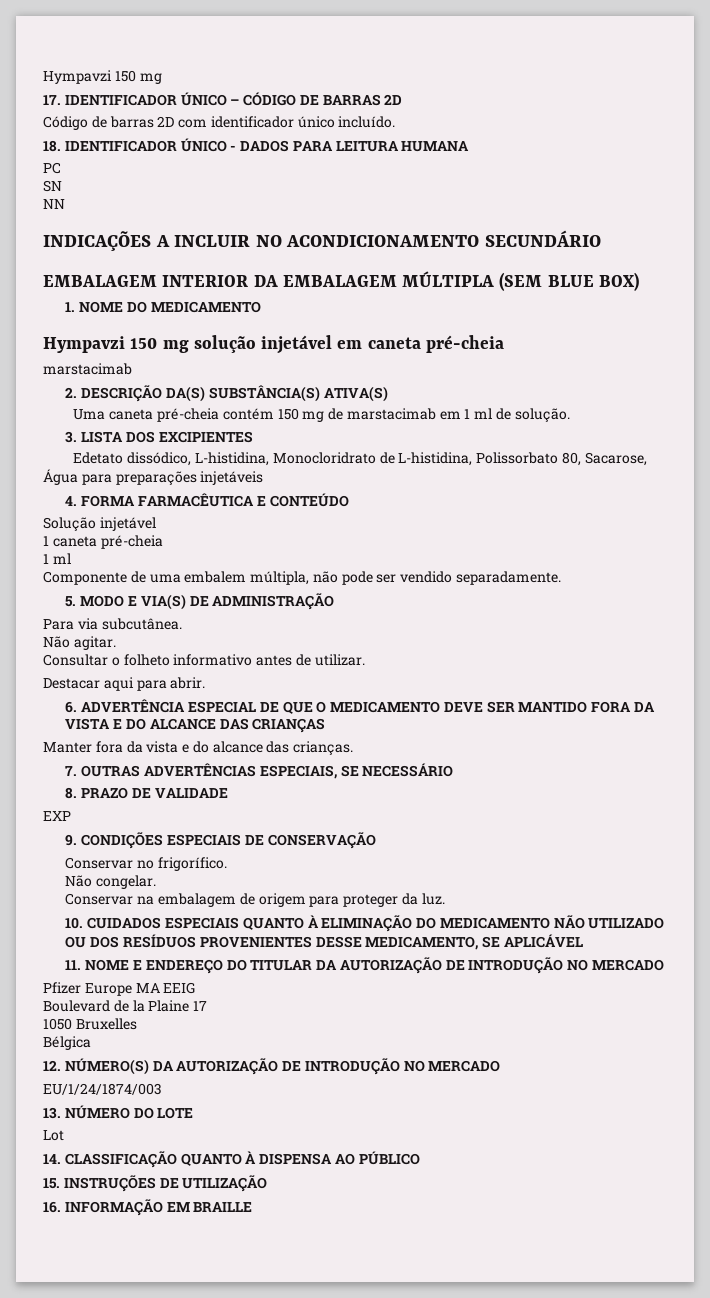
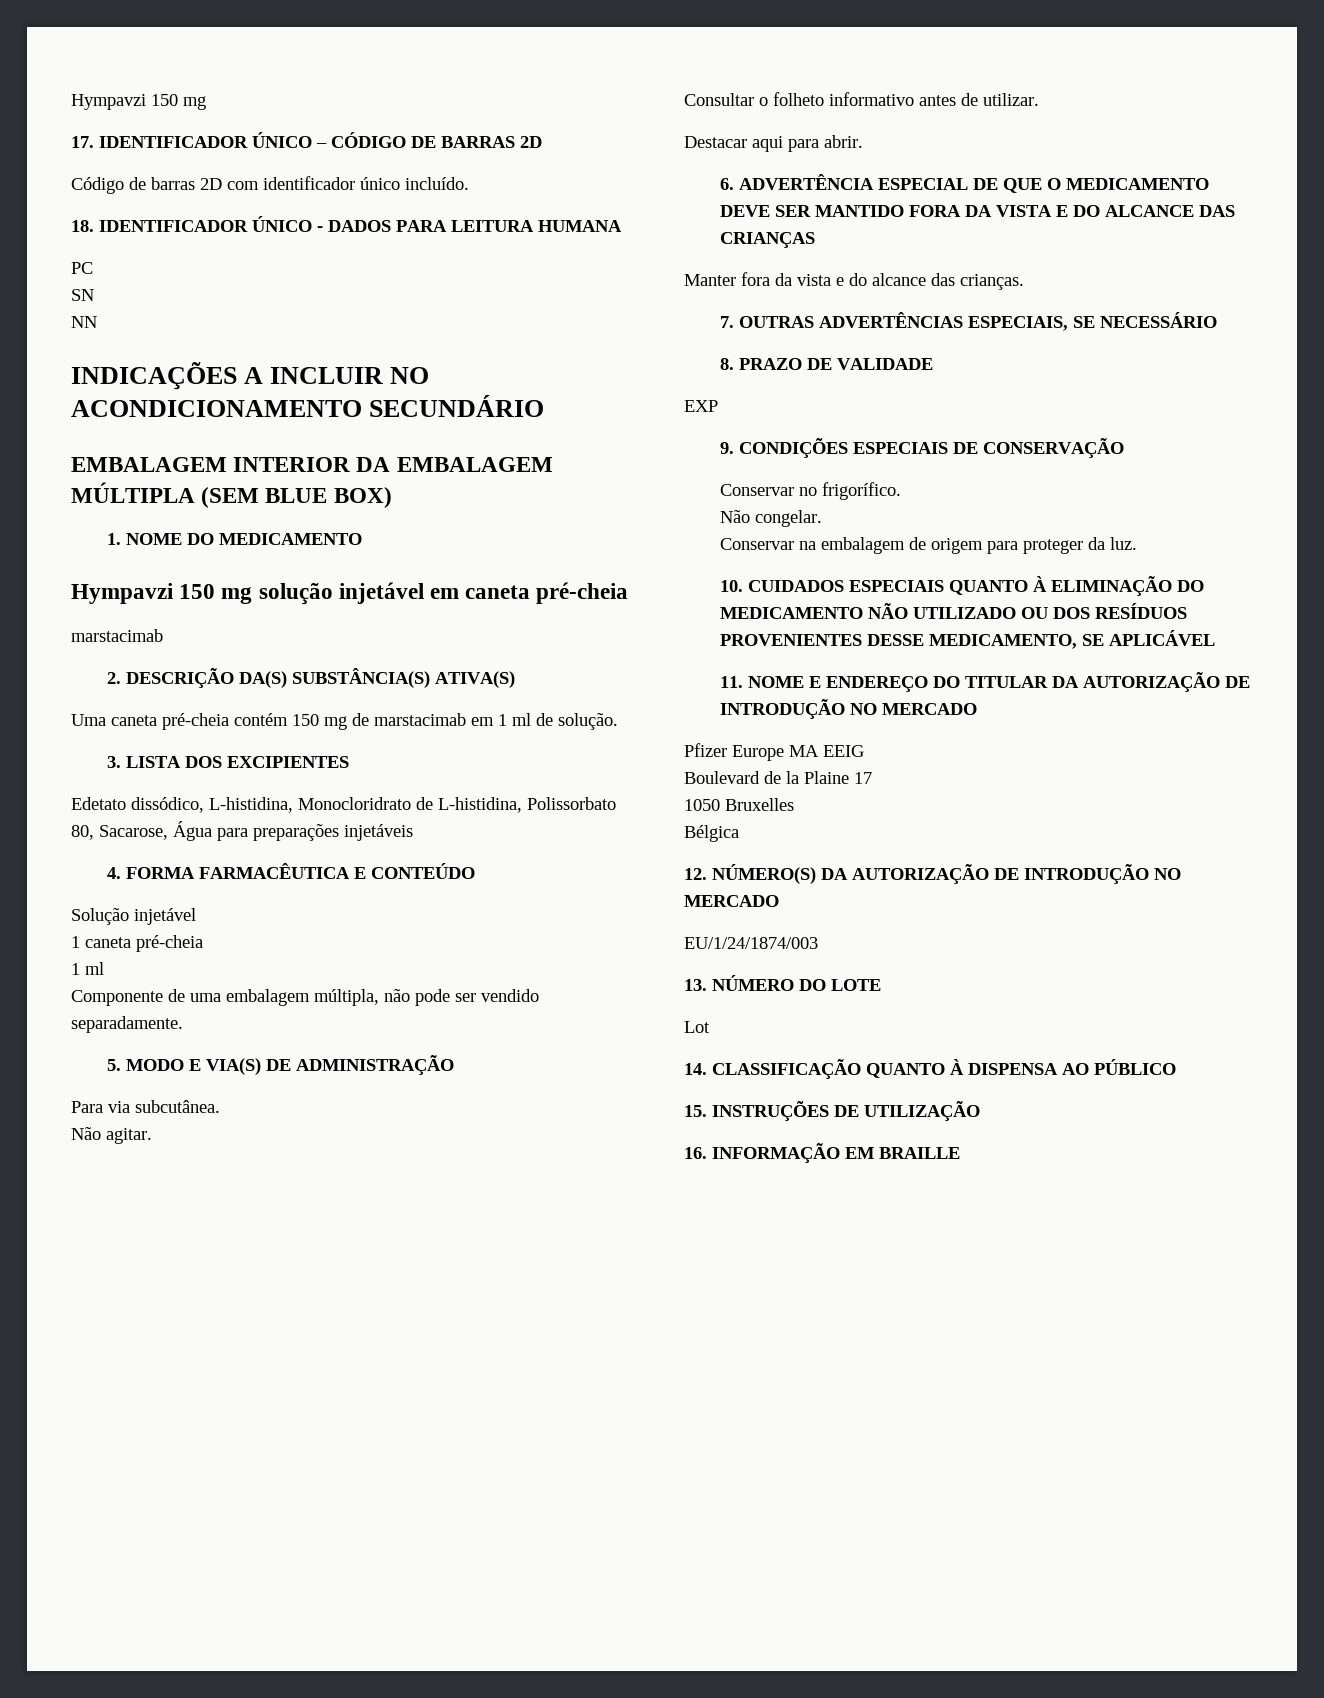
- Componente de uma embalem múltipla, não pode ser vendido separadamente.
+ Componente de uma embalagem múltipla, não pode ser vendido separadamente.

